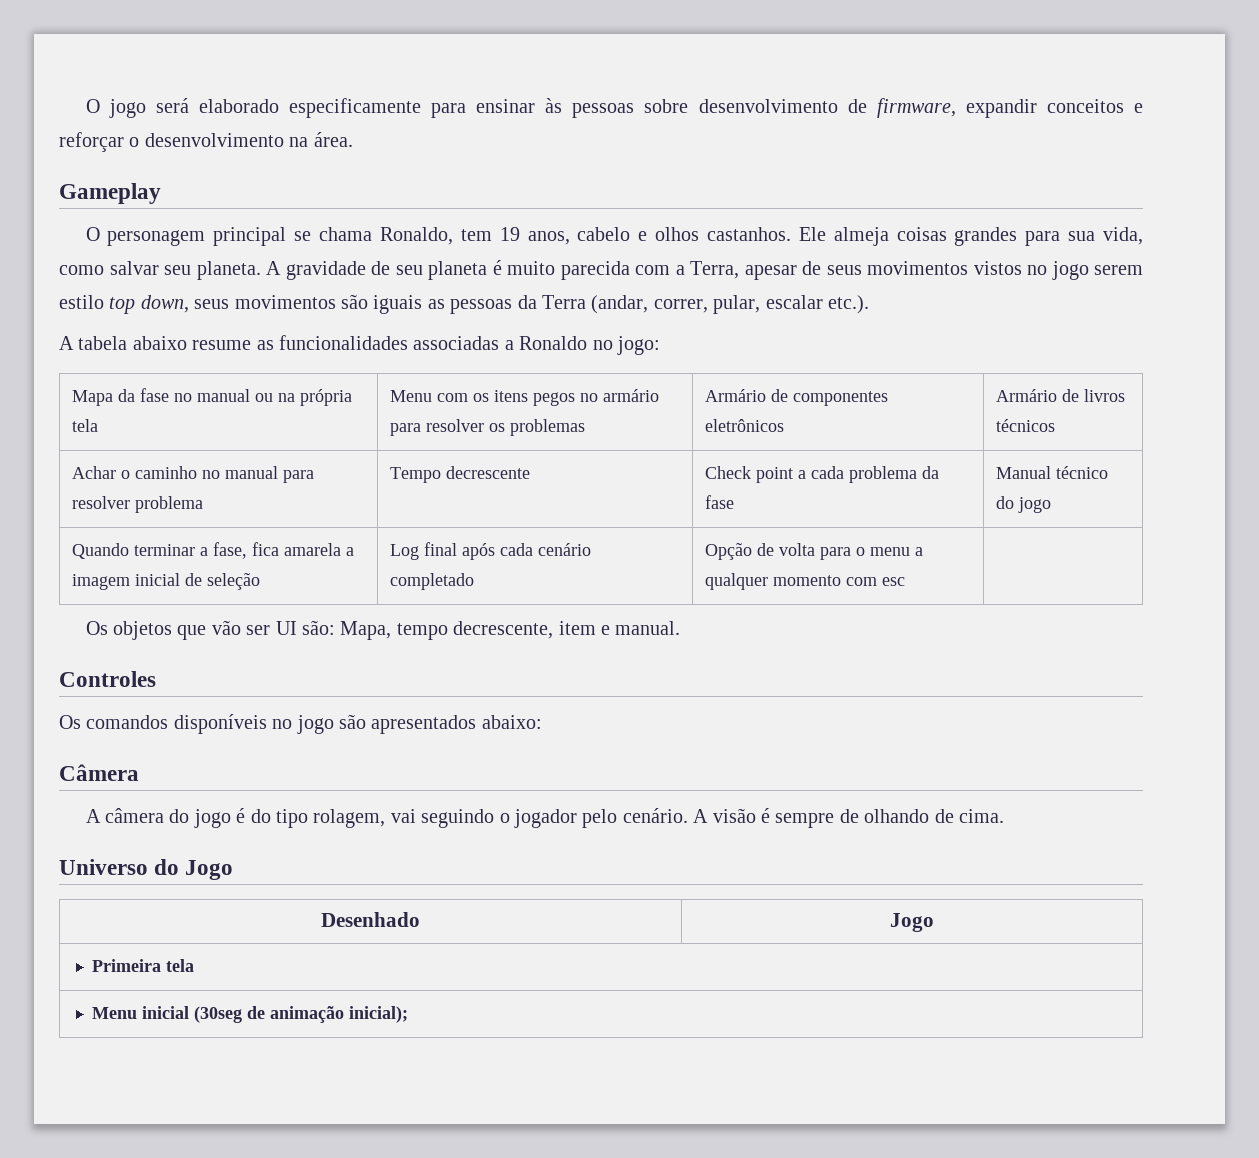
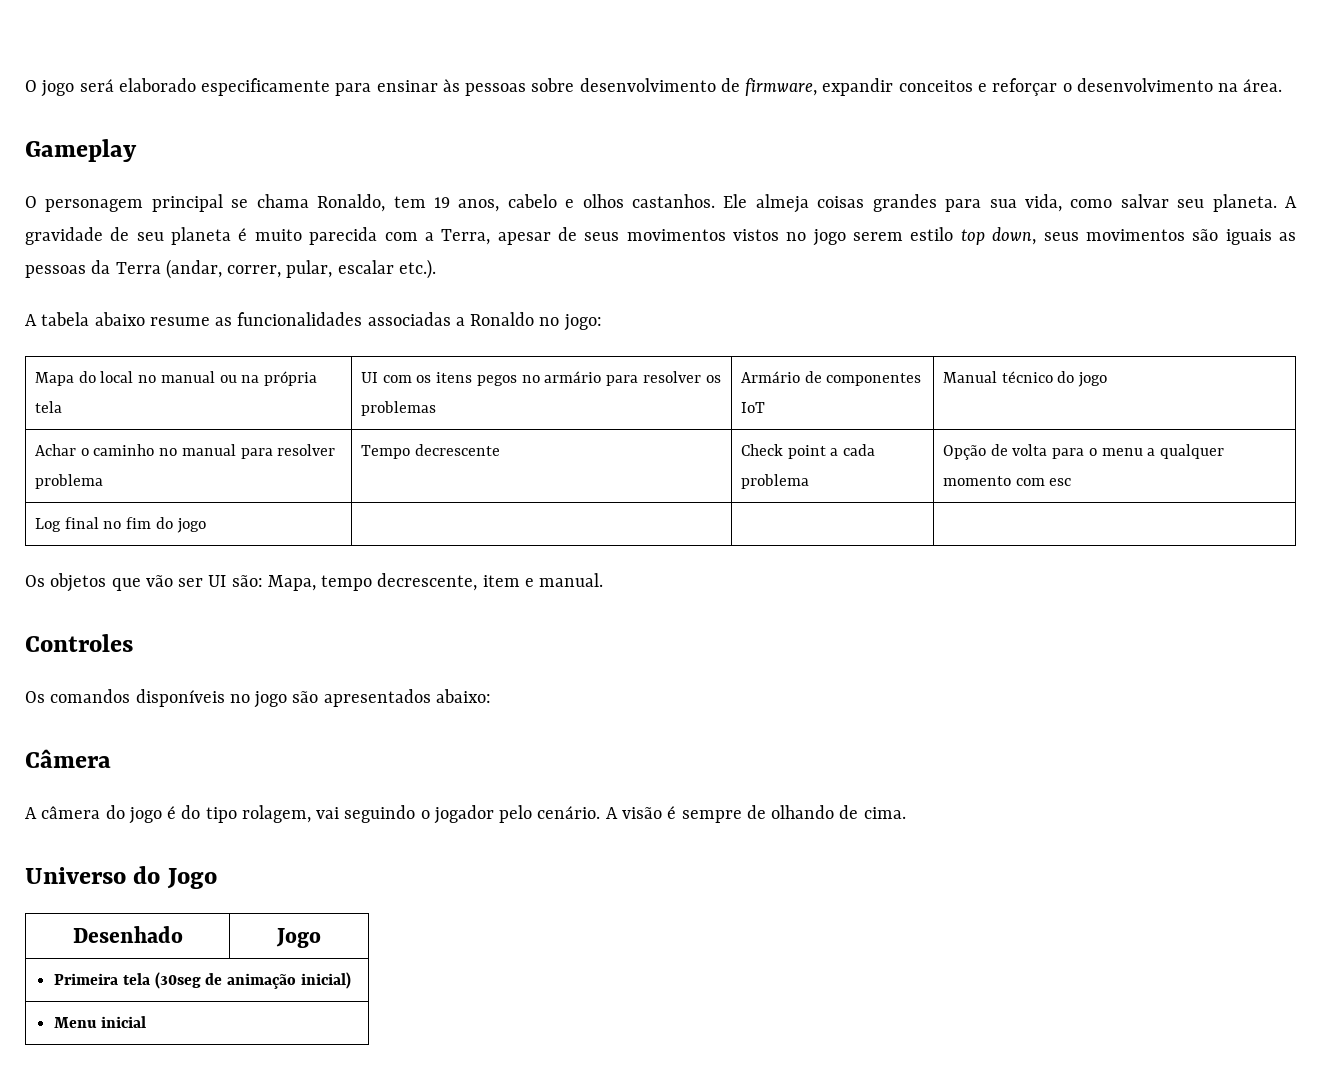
- Mapa da fase no manual ou na própria tela | Menu com os itens pegos no armário para resolver os problemas | Armário de componentes eletrônicos | Armário de livros técnicos
+ Mapa do local no manual ou na própria tela | UI com os itens pegos no armário para resolver os problemas | Armário de componentes IoT | Manual técnico do jogo
- Achar o caminho no manual para resolver problema | Tempo decrescente | Check point a cada problema da fase | Manual técnico do jogo
- Quando terminar a fase, fica amarela a imagem inicial de seleção | Log final após cada cenário completado | Opção de volta para o menu a qualquer momento com esc |
+ Achar o caminho no manual para resolver problema | Tempo decrescente | Check point a cada problema | Opção de volta para o menu a qualquer momento com esc
+ Log final no fim do jogo | | |
- Primeira tela
- Menu inicial (30seg de animação inicial);
+ Primeira tela (30seg de animação inicial)
+ Menu inicial

